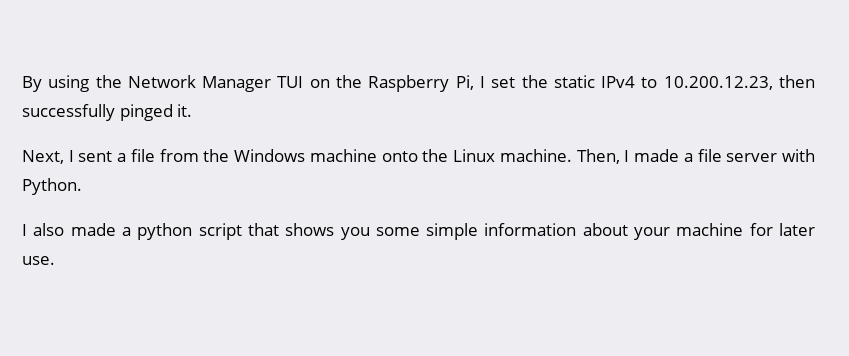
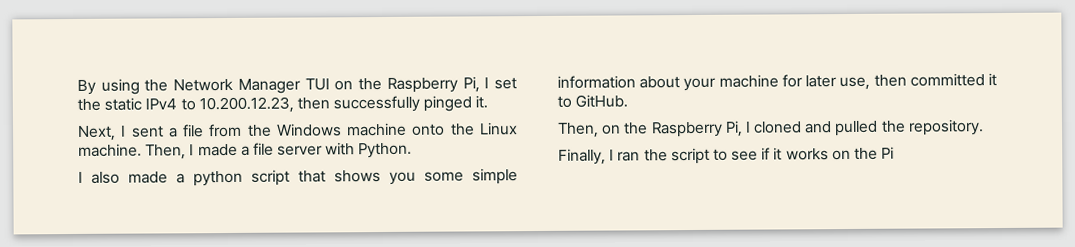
- I also made a python script that shows you some simple information about your machine for later use.
+ I also made a python script that shows you some simple information about your machine for later use, then committed it to GitHub.
+ Then, on the Raspberry Pi, I cloned and pulled the repository.
+ Finally, I ran the script to see if it works on the Pi

